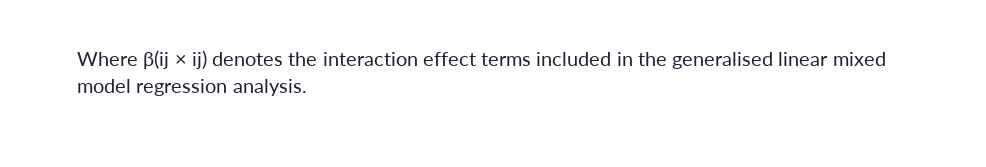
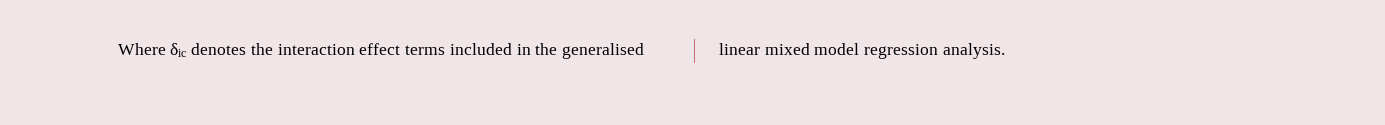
- Where β(ij × ij) denotes the interaction effect terms included in the generalised linear mixed model regression analysis.
+ Where δic denotes the interaction effect terms included in the generalised linear mixed model regression analysis.

